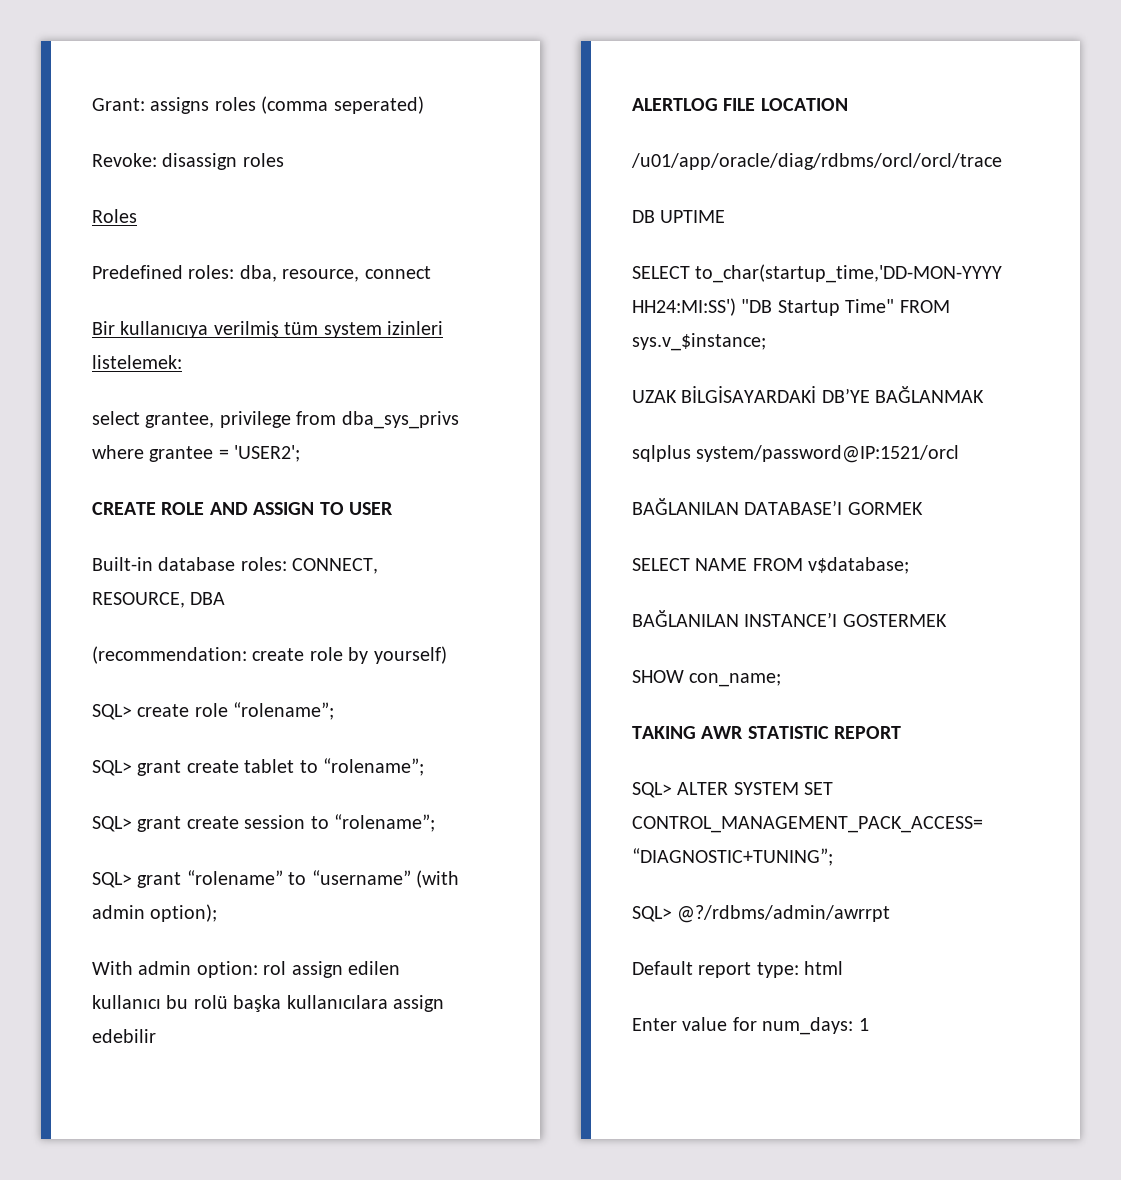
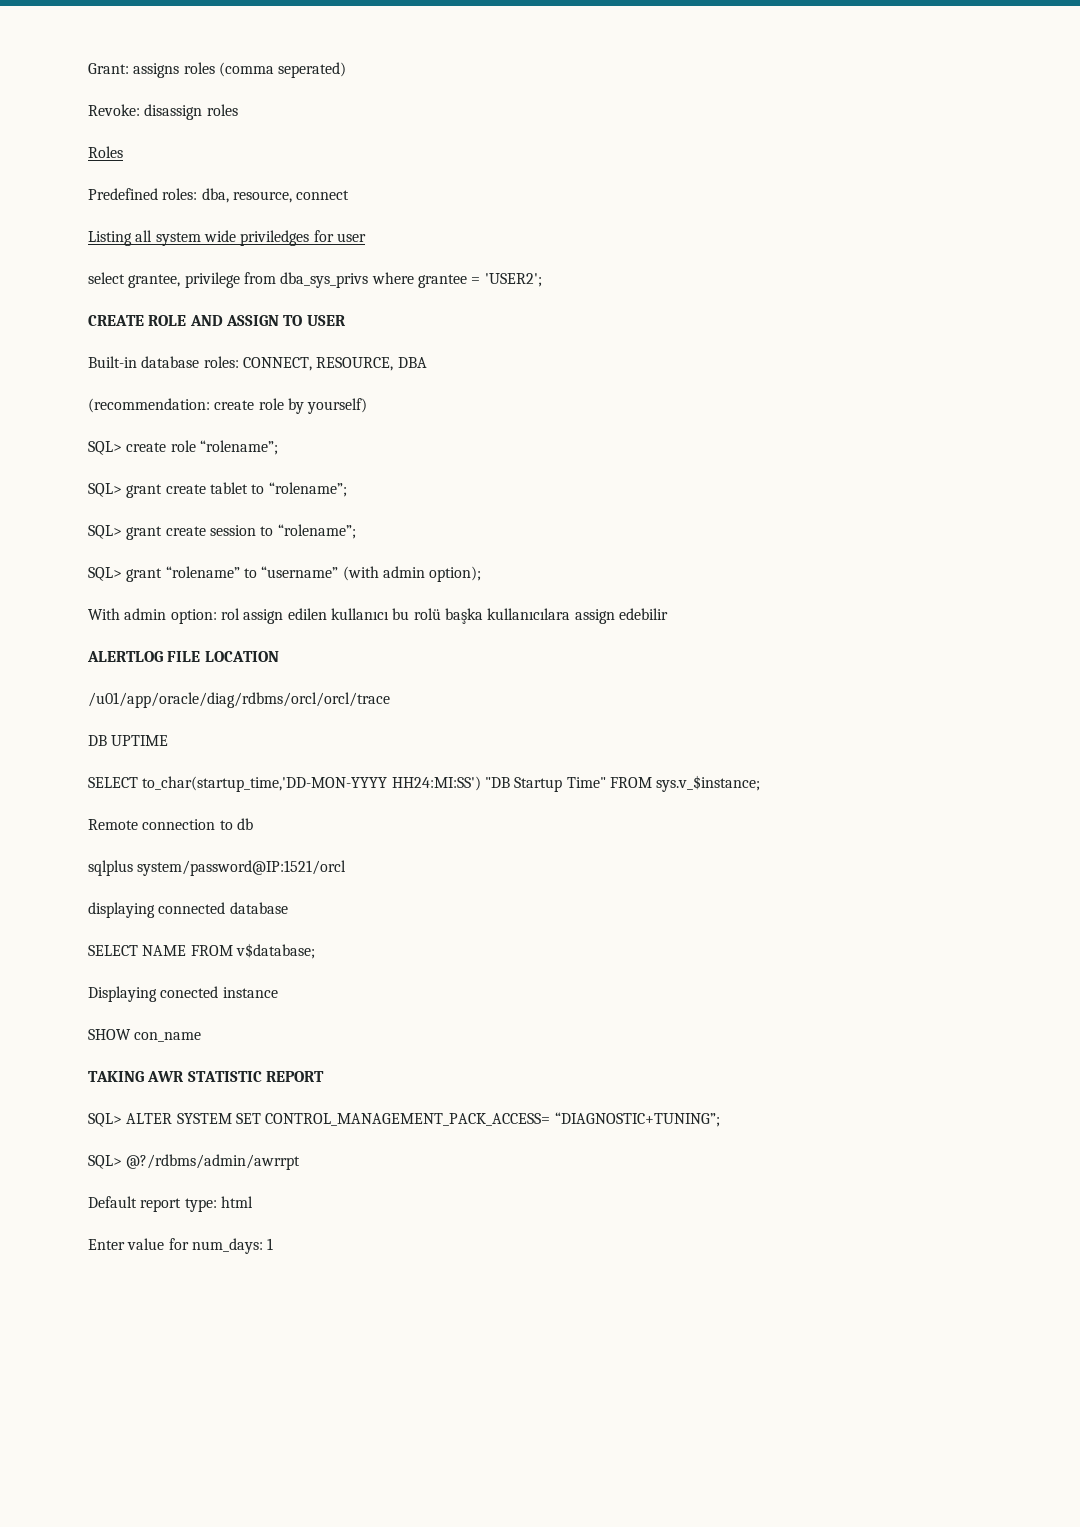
- Bir kullanıcıya verilmiş tüm system izinleri listelemek:
+ Listing all system wide priviledges for user
- UZAK BİLGİSAYARDAKİ DB’YE BAĞLANMAK
+ Remote connection to db
- BAĞLANILAN DATABASE’I GORMEK
+ displaying connected database
- BAĞLANILAN INSTANCE’I GOSTERMEK
+ Displaying conected instance
- SHOW con_name;
+ SHOW con_name

